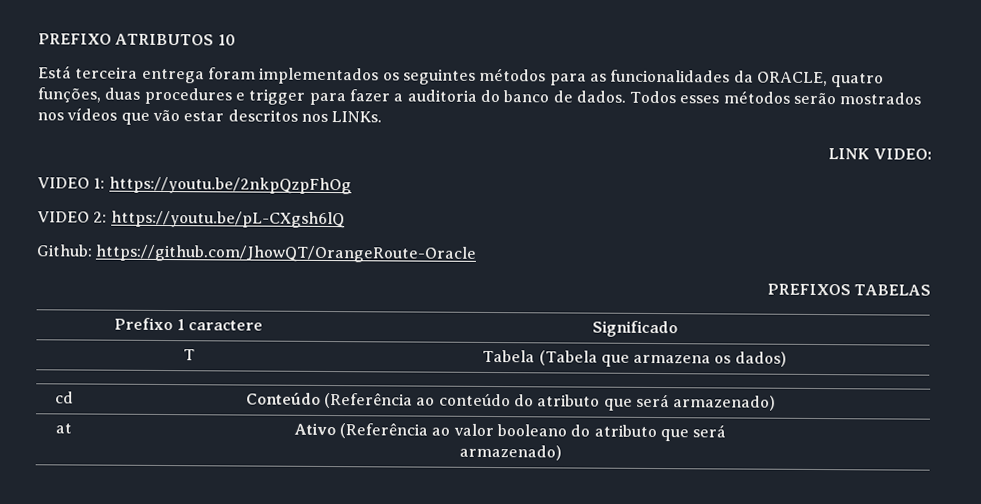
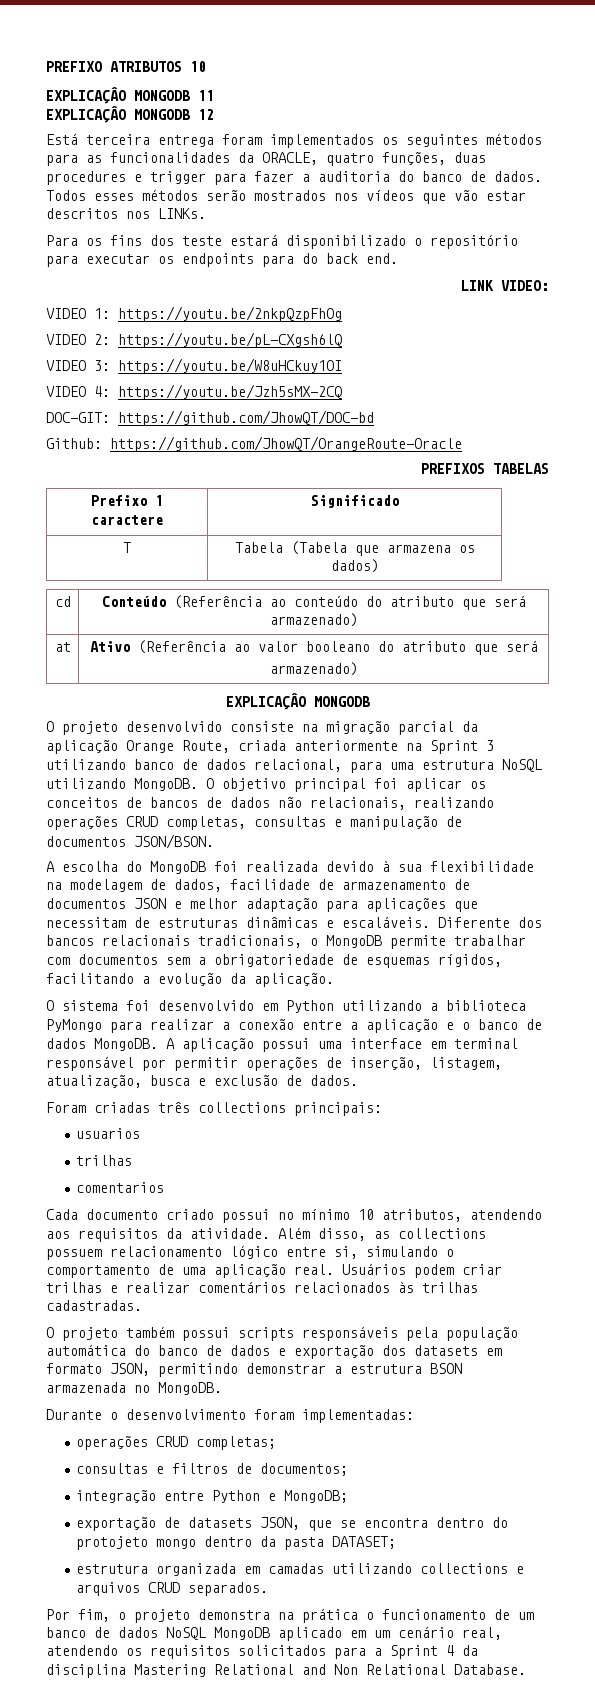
+ EXPLICAÇÂO MONGODB 11
+ EXPLICAÇÂO MONGODB 12
+ Para os fins dos teste estará disponibilizado o repositório para executar os endpoints para do back end.
+ VIDEO 3: https://youtu.be/W8uHCkuy1OI
+ VIDEO 4: https://youtu.be/Jzh5sMX-2CQ
+ DOC-GIT: https://github.com/JhowQT/DOC-bd
  at | Ativo (Referência ao valor booleano do atributo que será
  armazenado)
+ EXPLICAÇÂO MONGODB
+ O projeto desenvolvido consiste na migração parcial da aplicação Orange Route, criada anteriormente na Sprint 3 utilizando banco de dados relacional, para uma estrutura NoSQL utilizando MongoDB. O objetivo principal foi aplicar os conceitos de bancos de dados não relacionais, realizando operações CRUD completas, consultas e manipulação de documentos JSON/BSON.
+ A escolha do MongoDB foi realizada devido à sua flexibilidade na modelagem de dados, facilidade de armazenamento de documentos JSON e melhor adaptação para aplicações que necessitam de estruturas dinâmicas e escaláveis. Diferente dos bancos relacionais tradicionais, o MongoDB permite trabalhar com documentos sem a obrigatoriedade de esquemas rígidos, facilitando a evolução da aplicação.
+ O sistema foi desenvolvido em Python utilizando a biblioteca PyMongo para realizar a conexão entre a aplicação e o banco de dados MongoDB. A aplicação possui uma interface em terminal responsável por permitir operações de inserção, listagem, atualização, busca e exclusão de dados.
+ Foram criadas três collections principais:
+ usuarios
+ trilhas
+ comentarios
+ Cada documento criado possui no mínimo 10 atributos, atendendo aos requisitos da atividade. Além disso, as collections possuem relacionamento lógico entre si, simulando o comportamento de uma aplicação real. Usuários podem criar trilhas e realizar comentários relacionados às trilhas cadastradas.
+ O projeto também possui scripts responsáveis pela população automática do banco de dados e exportação dos datasets em formato JSON, permitindo demonstrar a estrutura BSON armazenada no MongoDB.
+ Durante o desenvolvimento foram implementadas:
+ operações CRUD completas;
+ consultas e filtros de documentos;
+ integração entre Python e MongoDB;
+ exportação de datasets JSON, que se encontra dentro do protojeto mongo dentro da pasta DATASET;
+ estrutura organizada em camadas utilizando collections e arquivos CRUD separados.
+ Por fim, o projeto demonstra na prática o funcionamento de um banco de dados NoSQL MongoDB aplicado em um cenário real, atendendo os requisitos solicitados para a Sprint 4 da disciplina Mastering Relational and Non Relational Database.

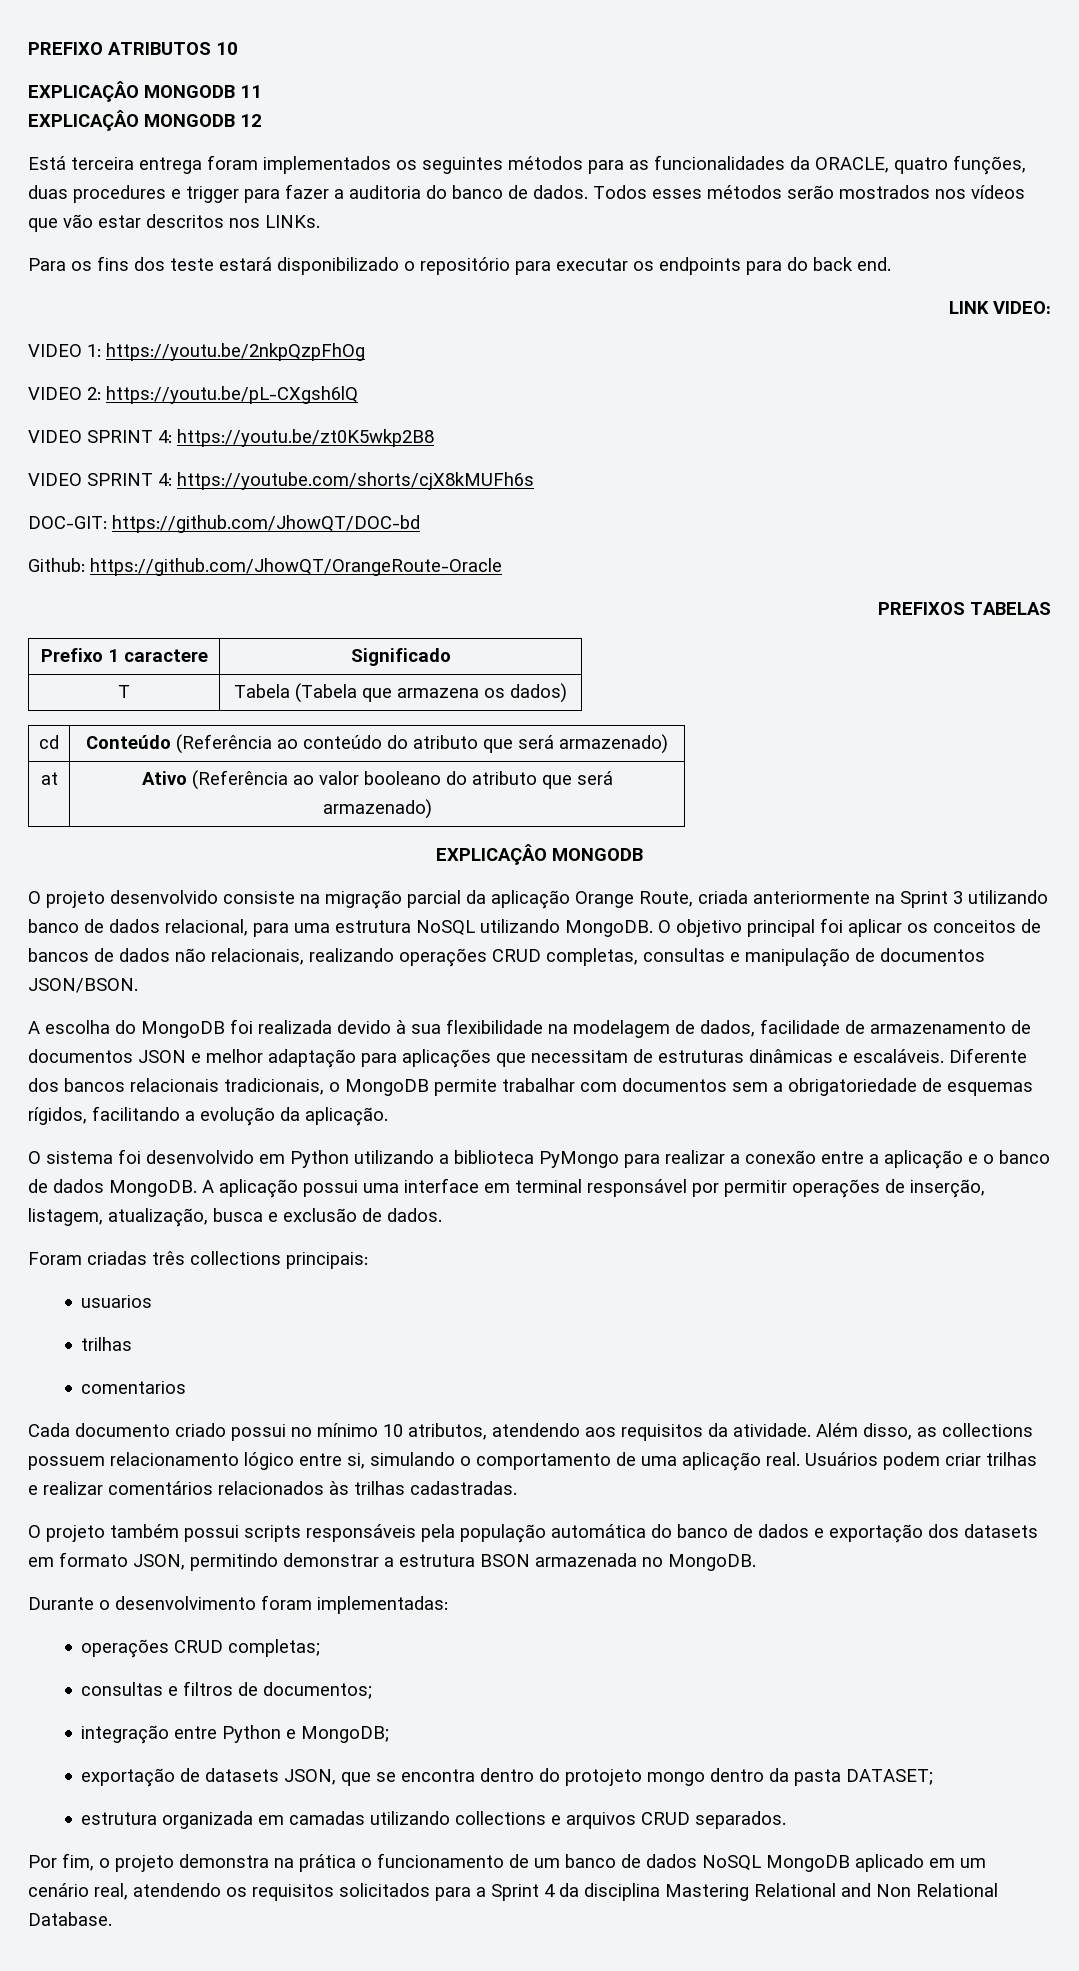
- VIDEO 3: https://youtu.be/W8uHCkuy1OI
- VIDEO 4: https://youtu.be/Jzh5sMX-2CQ
+ VIDEO SPRINT 4: https://youtu.be/zt0K5wkp2B8
+ VIDEO SPRINT 4: https://youtube.com/shorts/cjX8kMUFh6s

